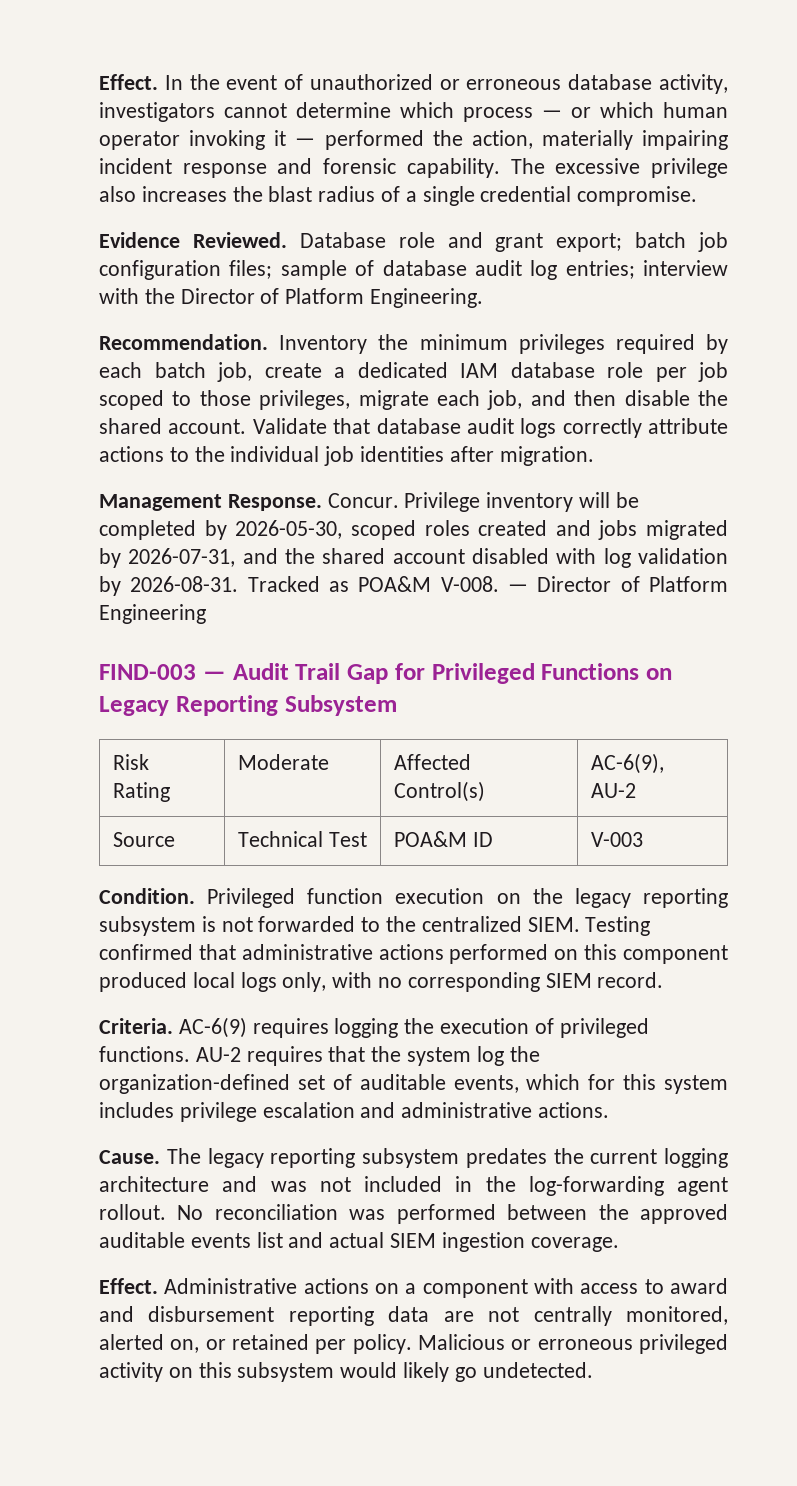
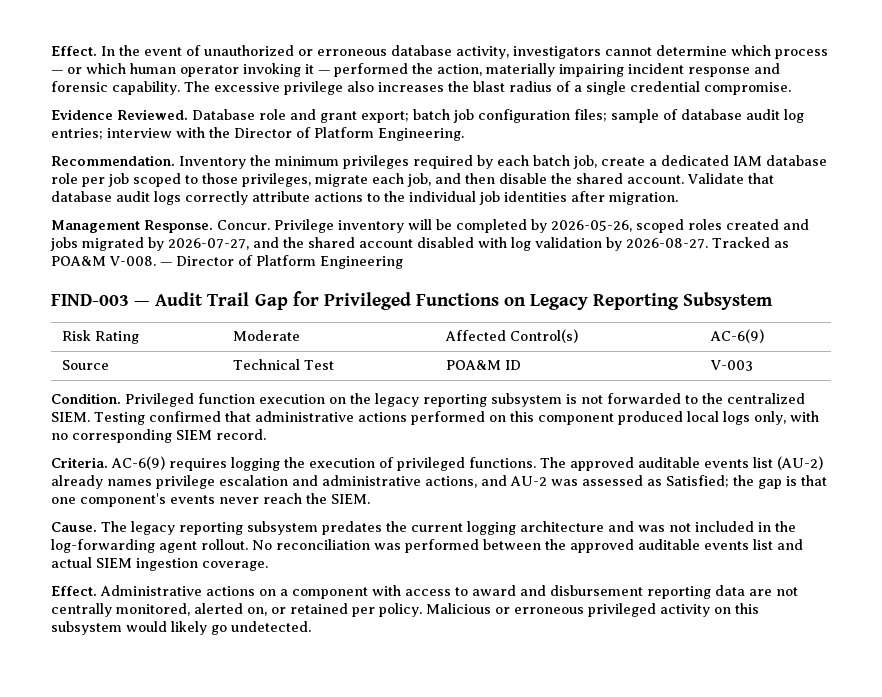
- Privilege inventory will be completed by 2026-05-30, scoped roles created and jobs migrated by 2026-07-31, and the shared account disabled with log validation by 2026-08-31.
+ Privilege inventory will be completed by 2026-05-26, scoped roles created and jobs migrated by 2026-07-27, and the shared account disabled with log validation by 2026-08-27.
- Risk Rating | Moderate | Affected Control(s) | AC-6(9), AU-2
+ Risk Rating | Moderate | Affected Control(s) | AC-6(9)
- AU-2 requires that the system log the organization-defined set of auditable events, which for this system includes privilege escalation and administrative actions.
+ The approved auditable events list (AU-2) already names privilege escalation and administrative actions, and AU-2 was assessed as Satisfied; the gap is that one component's events never reach the SIEM.

